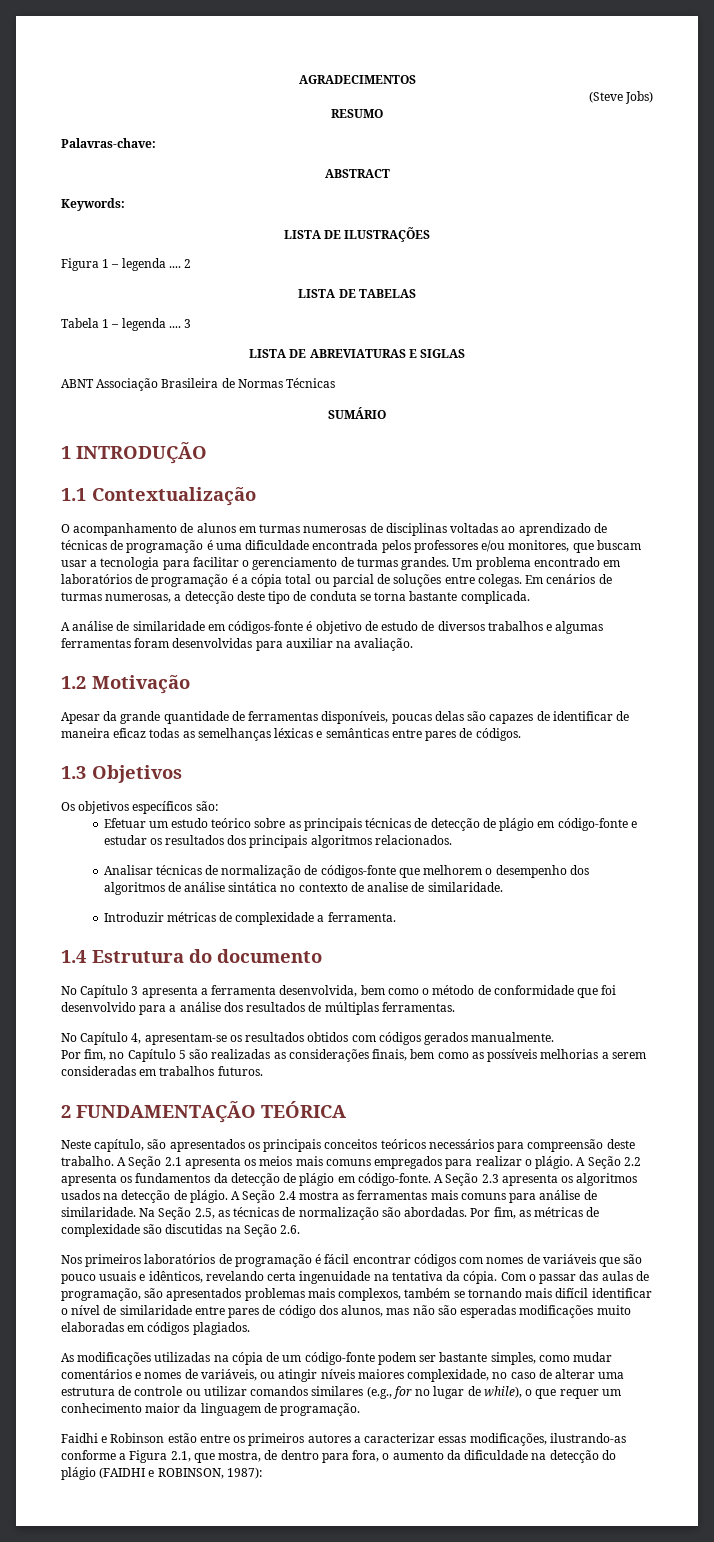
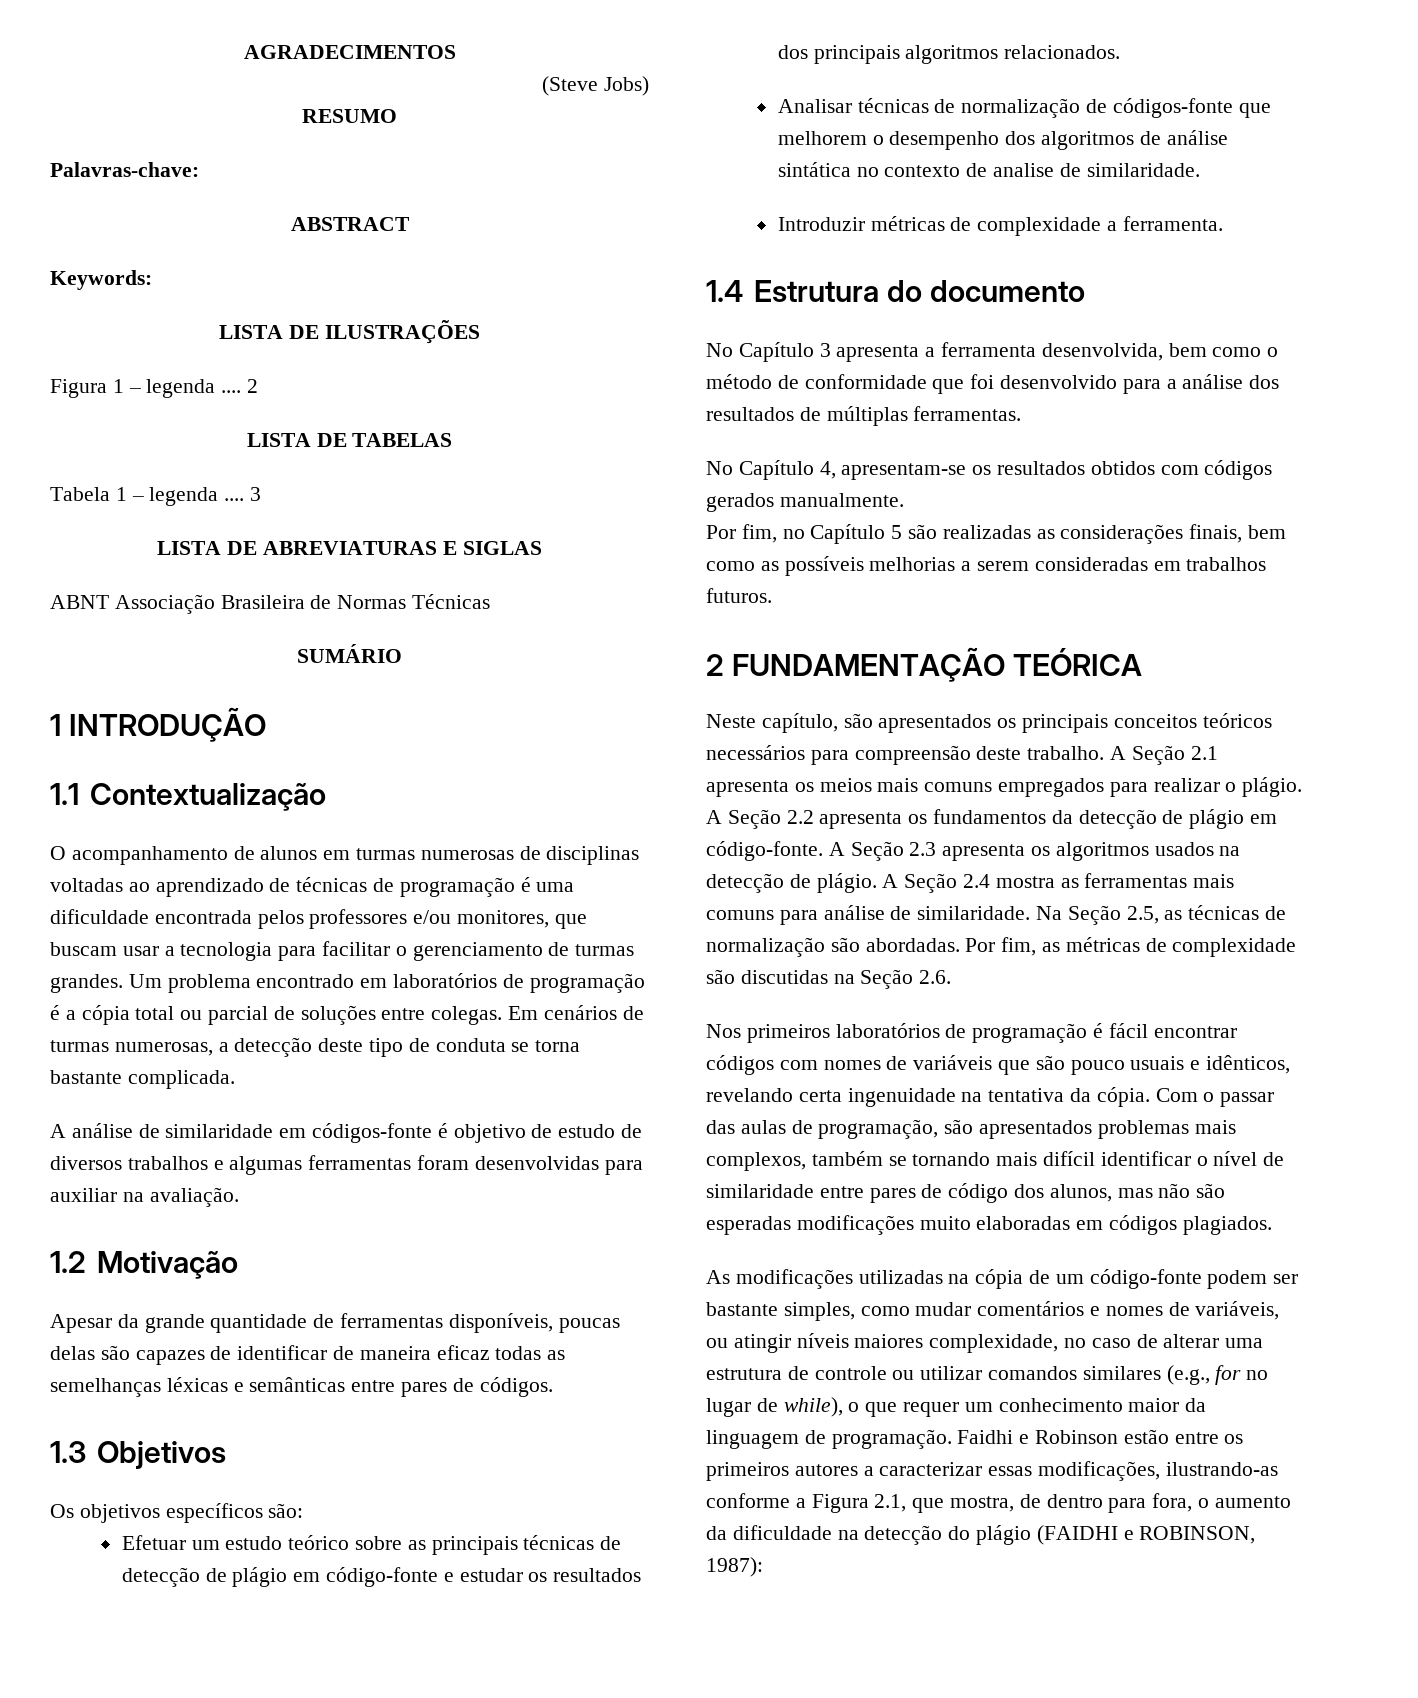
- As modificações utilizadas na cópia de um código-fonte podem ser bastante simples, como mudar comentários e nomes de variáveis, ou atingir níveis maiores complexidade, no caso de alterar uma estrutura de controle ou utilizar comandos similares (e.g., for no lugar de while), o que requer um conhecimento maior da linguagem de programação.
- Faidhi e Robinson estão entre os primeiros autores a caracterizar essas modificações, ilustrando-as conforme a Figura 2.1, que mostra, de dentro para fora, o aumento da dificuldade na detecção do plágio (FAIDHI e ROBINSON, 1987):
+ As modificações utilizadas na cópia de um código-fonte podem ser bastante simples, como mudar comentários e nomes de variáveis, ou atingir níveis maiores complexidade, no caso de alterar uma estrutura de controle ou utilizar comandos similares (e.g., for no lugar de while), o que requer um conhecimento maior da linguagem de programação. Faidhi e Robinson estão entre os primeiros autores a caracterizar essas modificações, ilustrando-as conforme a Figura 2.1, que mostra, de dentro para fora, o aumento da dificuldade na detecção do plágio (FAIDHI e ROBINSON, 1987):

